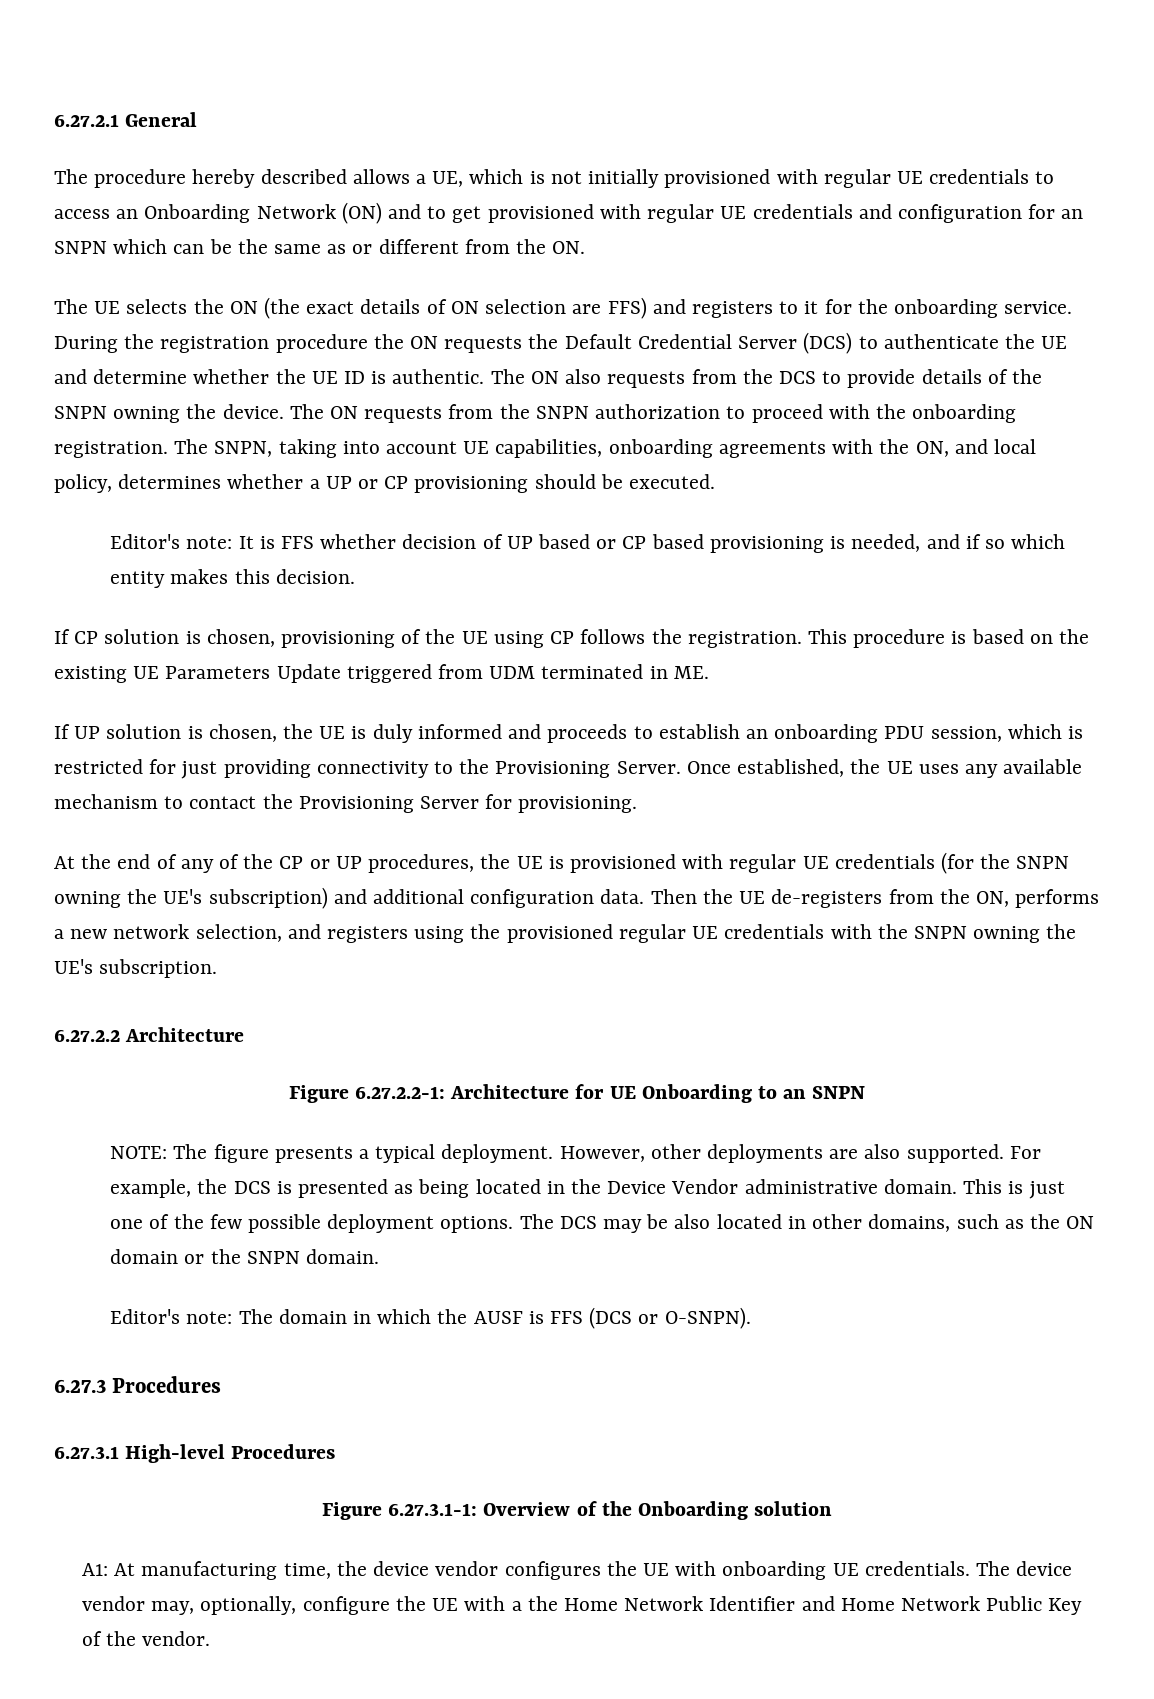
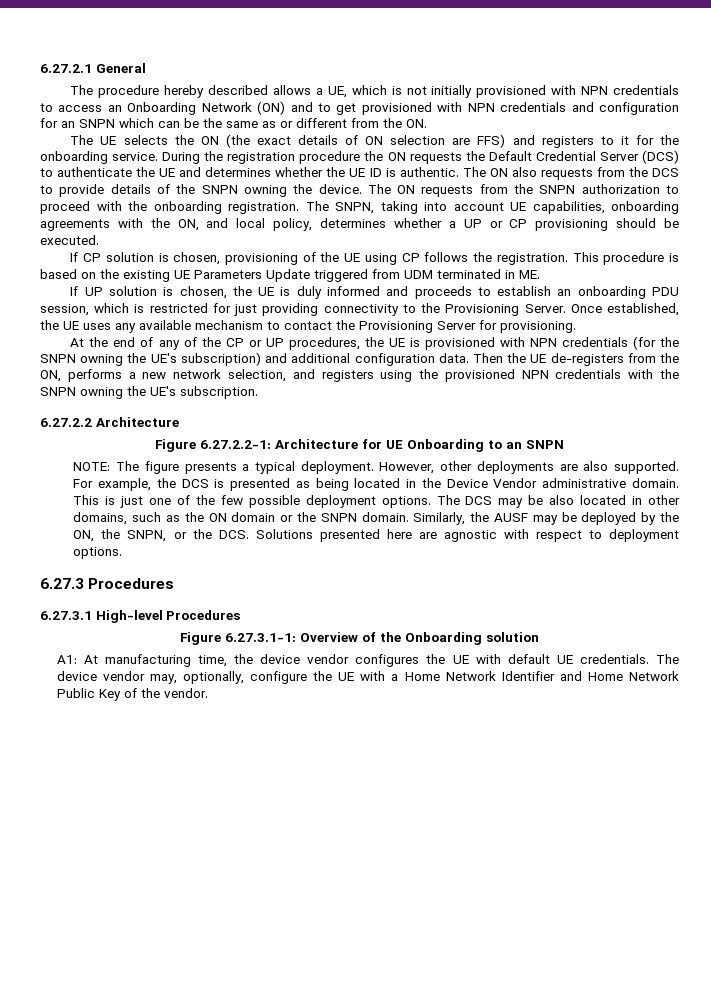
- The procedure hereby described allows a UE, which is not initially provisioned with regular UE credentials to access an Onboarding Network (ON) and to get provisioned with regular UE credentials and configuration for an SNPN which can be the same as or different from the ON.
+ The procedure hereby described allows a UE, which is not initially provisioned with NPN credentials to access an Onboarding Network (ON) and to get provisioned with NPN credentials and configuration for an SNPN which can be the same as or different from the ON.
- During the registration procedure the ON requests the Default Credential Server (DCS) to authenticate the UE and determine whether the UE ID is authentic.
+ During the registration procedure the ON requests the Default Credential Server (DCS) to authenticate the UE and determines whether the UE ID is authentic.
- Editor's note: It is FFS whether decision of UP based or CP based provisioning is needed, and if so which entity makes this decision.
- At the end of any of the CP or UP procedures, the UE is provisioned with regular UE credentials (for the SNPN owning the UE's subscription) and additional configuration data.
+ At the end of any of the CP or UP procedures, the UE is provisioned with NPN credentials (for the SNPN owning the UE's subscription) and additional configuration data.
- Then the UE de-registers from the ON, performs a new network selection, and registers using the provisioned regular UE credentials with the SNPN owning the UE's subscription.
+ Then the UE de-registers from the ON, performs a new network selection, and registers using the provisioned NPN credentials with the SNPN owning the UE's subscription.
- The DCS may be also located in other domains, such as the ON domain or the SNPN domain.
- Editor's note: The domain in which the AUSF is FFS (DCS or O-SNPN).
+ The DCS may be also located in other domains, such as the ON domain or the SNPN domain. Similarly, the AUSF may be deployed by the ON, the SNPN, or the DCS. Solutions presented here are agnostic with respect to deployment options.
- A1: At manufacturing time, the device vendor configures the UE with onboarding UE credentials.
+ A1: At manufacturing time, the device vendor configures the UE with default UE credentials.
- The device vendor may, optionally, configure the UE with a the Home Network Identifier and Home Network Public Key of the vendor.
+ The device vendor may, optionally, configure the UE with a Home Network Identifier and Home Network Public Key of the vendor.

